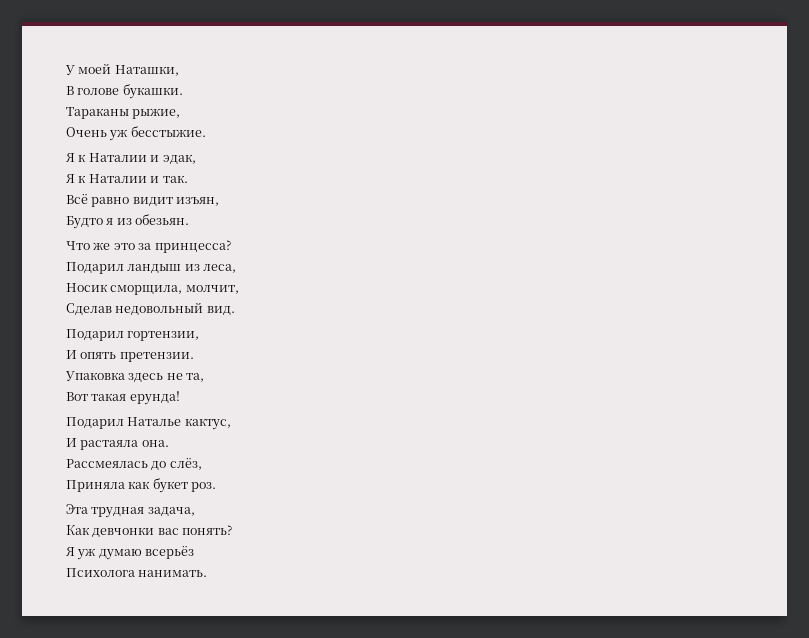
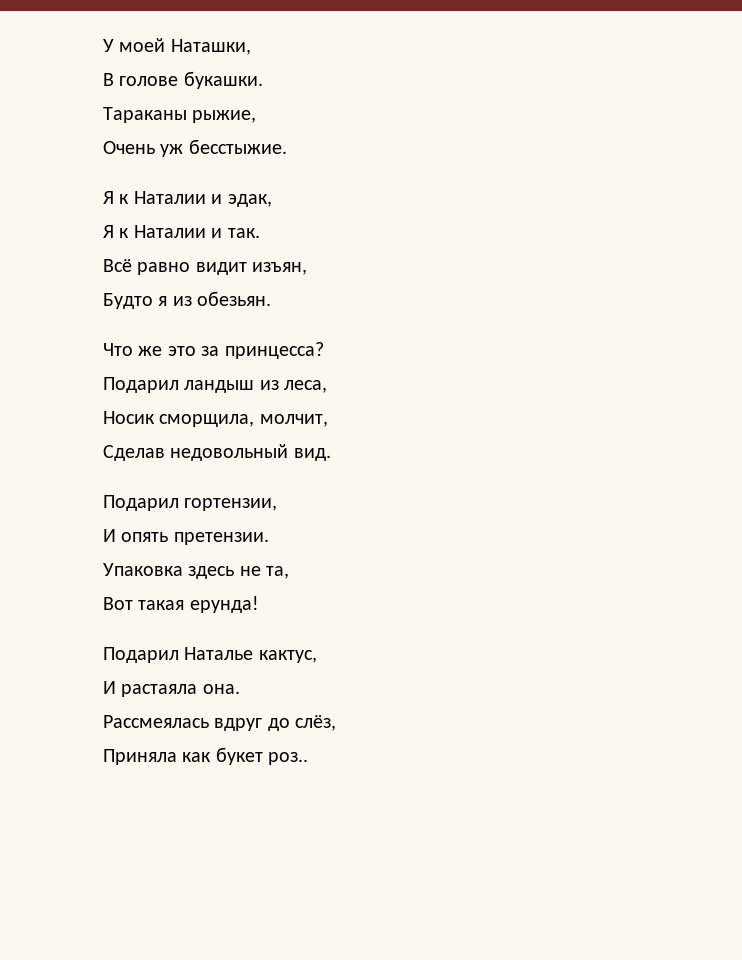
- Рассмеялась до слёз,
+ Рассмеялась вдруг до слёз,
- Приняла как букет роз.
- Эта трудная задача,
- Как девчонки вас понять?
- Я уж думаю всерьёз
- Психолога нанимать.
+ Приняла как букет роз..

